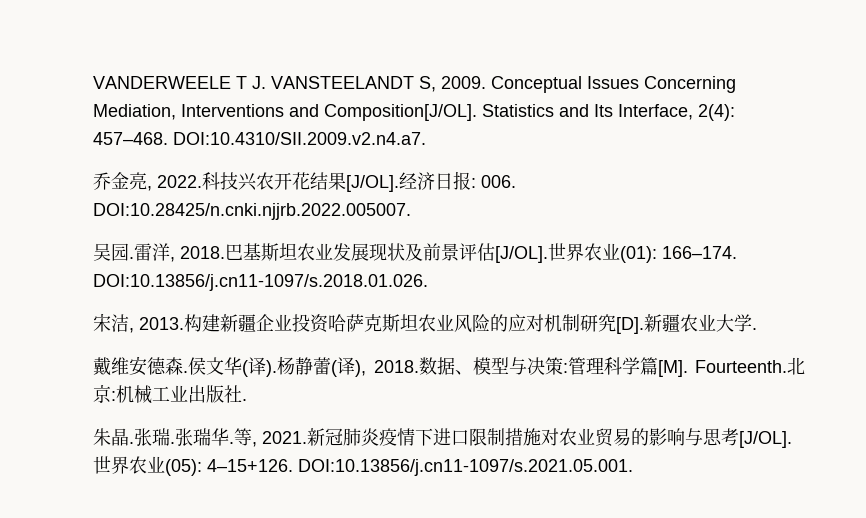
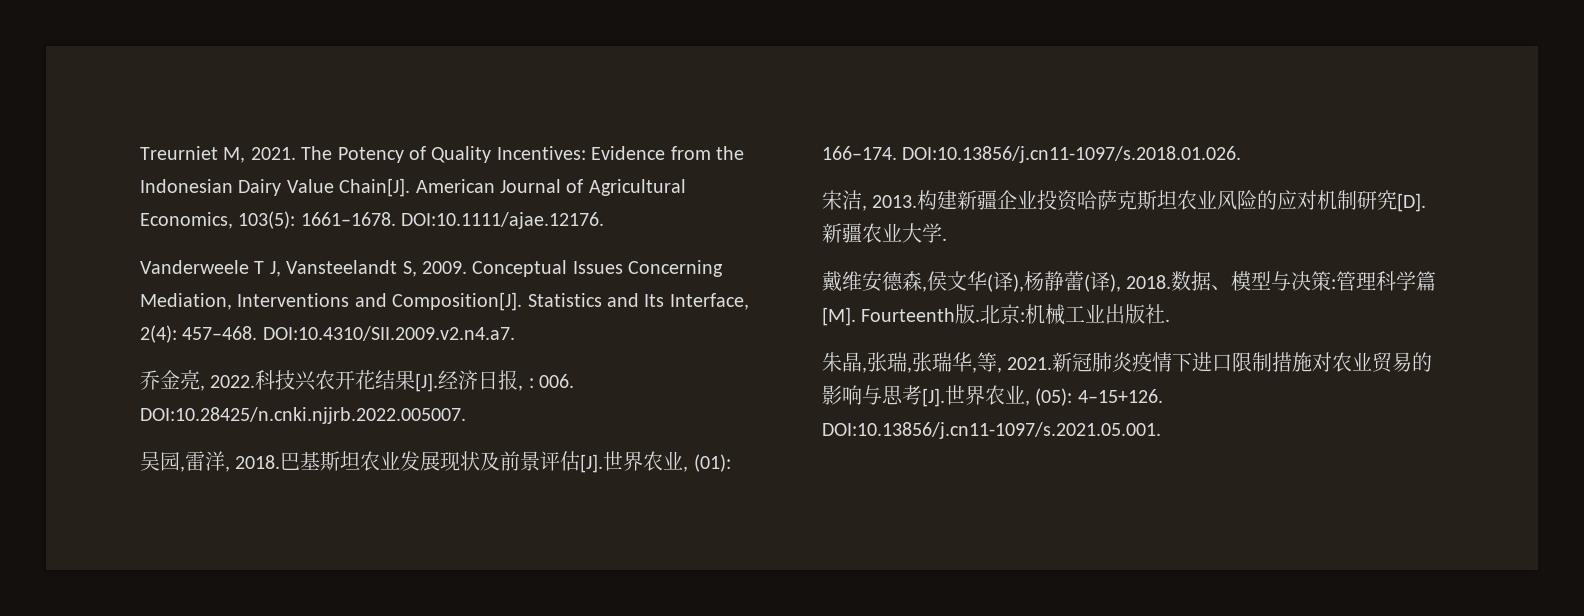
- VANDERWEELE T J. VANSTEELANDT S, 2009.
+ Treurniet M, 2021. The Potency of Quality Incentives: Evidence from the Indonesian Dairy Value Chain[J]. American Journal of Agricultural Economics, 103(5): 1661–1678. DOI:10.1111/ajae.12176.
+ Vanderweele T J, Vansteelandt S, 2009.
- Conceptual Issues Concerning Mediation, Interventions and Composition[J/OL].
+ Conceptual Issues Concerning Mediation, Interventions and Composition[J].
- 科技兴农开花结果[J/OL].经济日报: 006. DOI:10.28425/n.cnki.njjrb.2022.005007.
+ 科技兴农开花结果[J].经济日报, : 006. DOI:10.28425/n.cnki.njjrb.2022.005007.
- 吴园.雷洋, 2018.
+ 吴园,雷洋, 2018.
- 巴基斯坦农业发展现状及前景评估[J/OL].世界农业(01): 166–174.
+ 巴基斯坦农业发展现状及前景评估[J].世界农业, (01): 166–174.
- 戴维安德森.侯文华(译).杨静蕾(译), 2018.
+ 戴维安德森,侯文华(译),杨静蕾(译), 2018.
- 数据、模型与决策:管理科学篇[M]. Fourteenth.
+ 数据、模型与决策:管理科学篇[M]. Fourteenth版.
- 朱晶.张瑞.张瑞华.等, 2021.
+ 朱晶,张瑞,张瑞华,等, 2021.
- 新冠肺炎疫情下进口限制措施对农业贸易的影响与思考[J/OL].世界农业(05): 4–15+126.
+ 新冠肺炎疫情下进口限制措施对农业贸易的影响与思考[J].世界农业, (05): 4–15+126.

